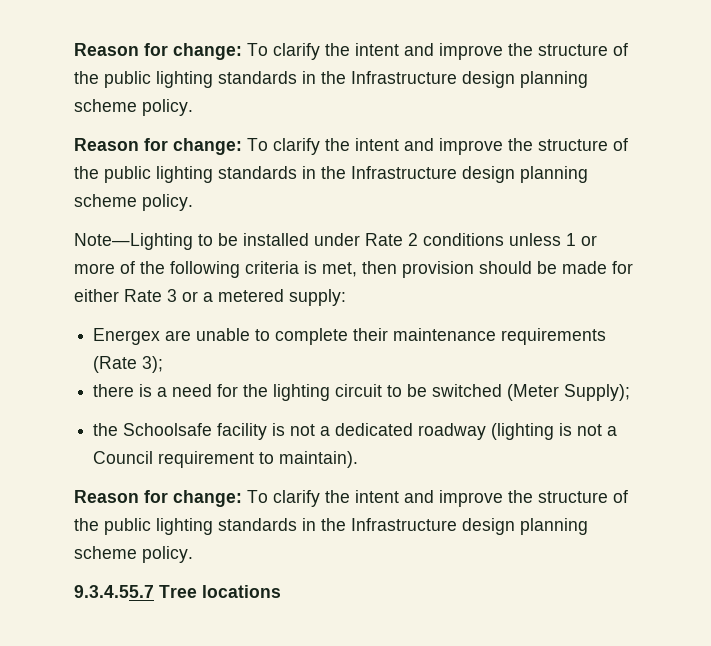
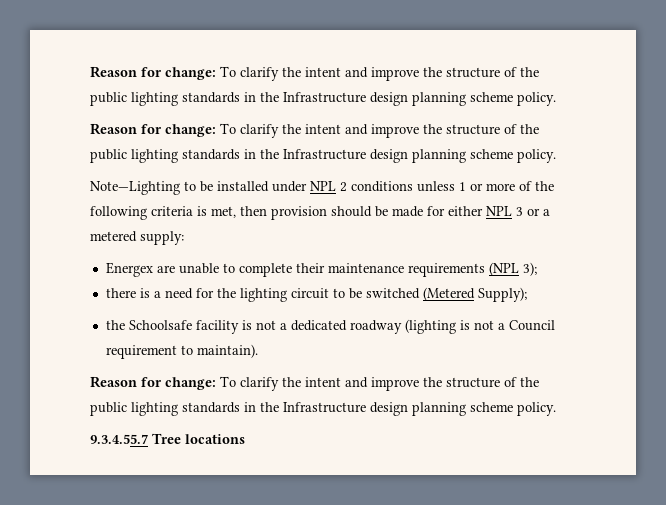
- Note—Lighting to be installed under Rate 2 conditions unless 1 or more of the following criteria is met, then provision should be made for either Rate 3 or a metered supply:
+ Note—Lighting to be installed under NPL 2 conditions unless 1 or more of the following criteria is met, then provision should be made for either NPL 3 or a metered supply:
- Energex are unable to complete their maintenance requirements (Rate 3);
+ Energex are unable to complete their maintenance requirements (NPL 3);
- there is a need for the lighting circuit to be switched (Meter Supply);
+ there is a need for the lighting circuit to be switched (Metered Supply);

